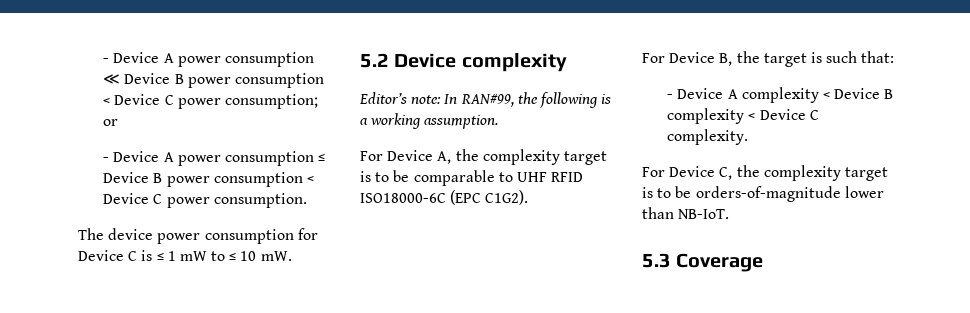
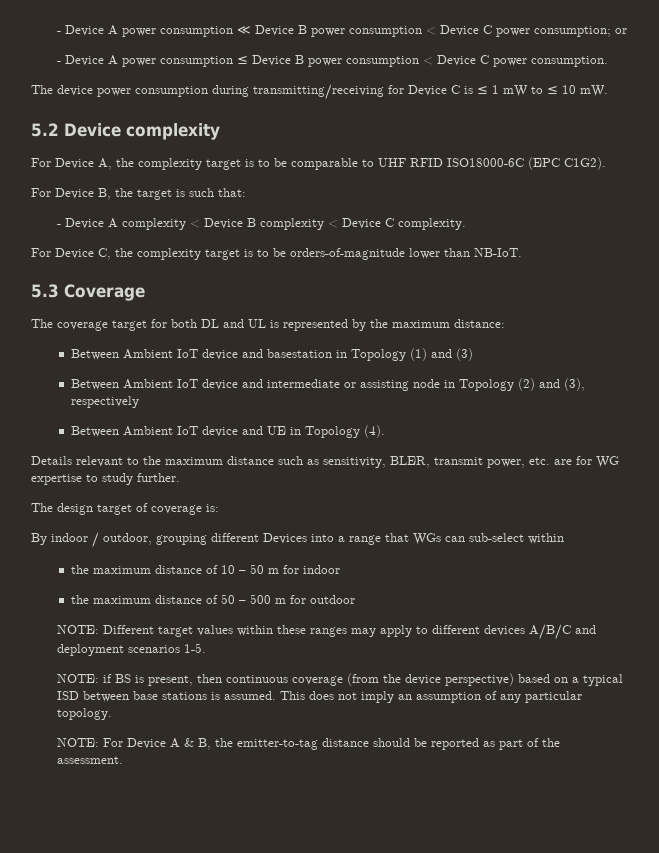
- The device power consumption for Device C is ≤ 1 mW to ≤ 10 mW.
+ The device power consumption during transmitting/receiving for Device C is ≤ 1 mW to ≤ 10 mW.
- Editor’s note: In RAN#99, the following is a working assumption.
+ The coverage target for both DL and UL is represented by the maximum distance:
+ Between Ambient IoT device and basestation in Topology (1) and (3)
+ Between Ambient IoT device and intermediate or assisting node in Topology (2) and (3), respectively
+ Between Ambient IoT device and UE in Topology (4).
+ Details relevant to the maximum distance such as sensitivity, BLER, transmit power, etc. are for WG expertise to study further.
+ The design target of coverage is:
+ By indoor / outdoor, grouping different Devices into a range that WGs can sub-select within
+ the maximum distance of 10 – 50 m for indoor
+ the maximum distance of 50 – 500 m for outdoor
+ NOTE: Different target values within these ranges may apply to different devices A/B/C and deployment scenarios 1-5.
+ NOTE: if BS is present, then continuous coverage (from the device perspective) based on a typical ISD between base stations is assumed. This does not imply an assumption of any particular topology.
+ NOTE: For Device A & B, the emitter-to-tag distance should be reported as part of the assessment.

